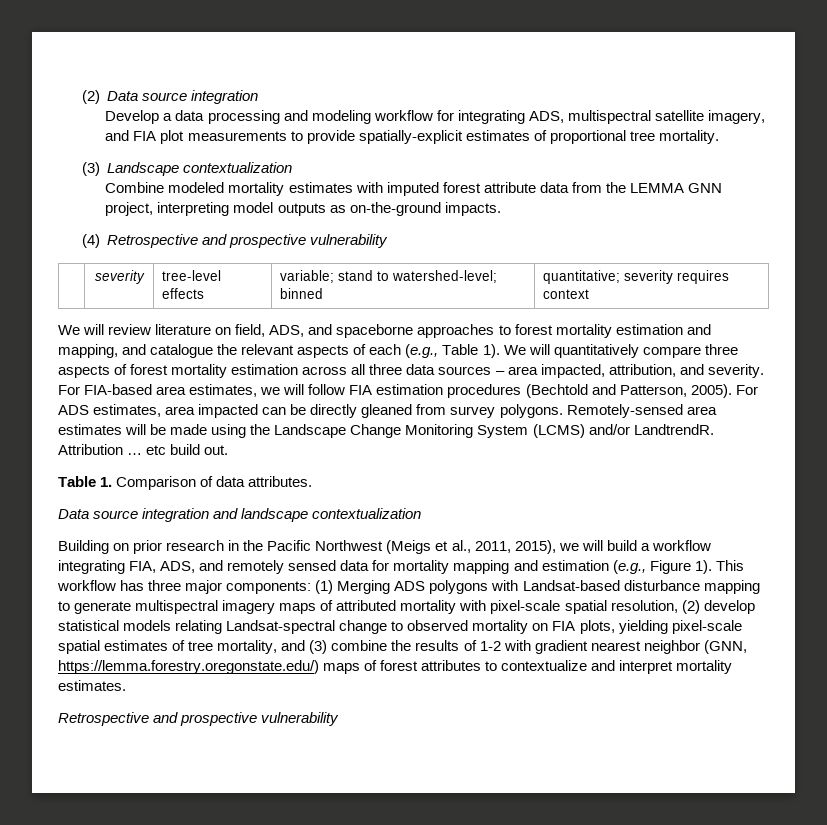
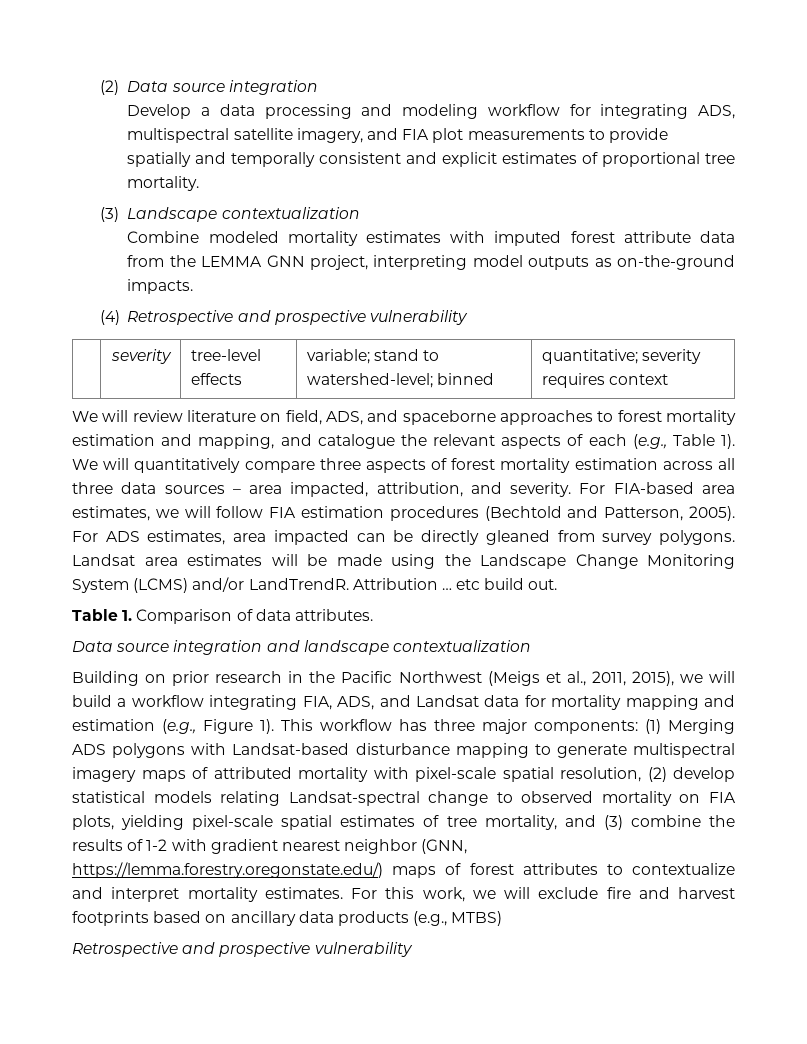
- Develop a data processing and modeling workflow for integrating ADS, multispectral satellite imagery, and FIA plot measurements to provide spatially-explicit estimates of proportional tree mortality.
+ Develop a data processing and modeling workflow for integrating ADS, multispectral satellite imagery, and FIA plot measurements to provide spatially and temporally consistent and explicit estimates of proportional tree mortality.
- Remotely-sensed area estimates will be made using the Landscape Change Monitoring System (LCMS) and/or LandtrendR.
+ Landsat area estimates will be made using the Landscape Change Monitoring System (LCMS) and/or LandTrendR.
- Building on prior research in the Pacific Northwest (Meigs et al., 2011, 2015), we will build a workflow integrating FIA, ADS, and remotely sensed data for mortality mapping and estimation (e.g., Figure 1).
+ Building on prior research in the Pacific Northwest (Meigs et al., 2011, 2015), we will build a workflow integrating FIA, ADS, and Landsat data for mortality mapping and estimation (e.g., Figure 1).
+ For this work, we will exclude fire and harvest footprints based on ancillary data products (e.g., MTBS)

